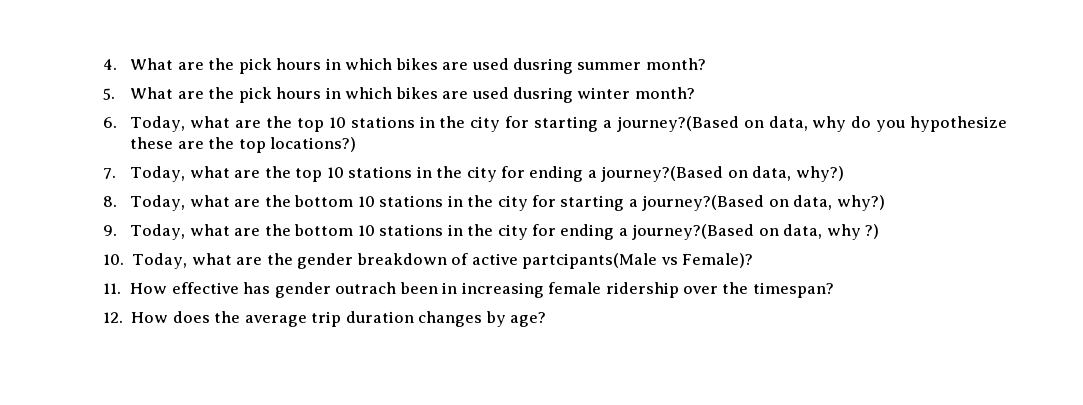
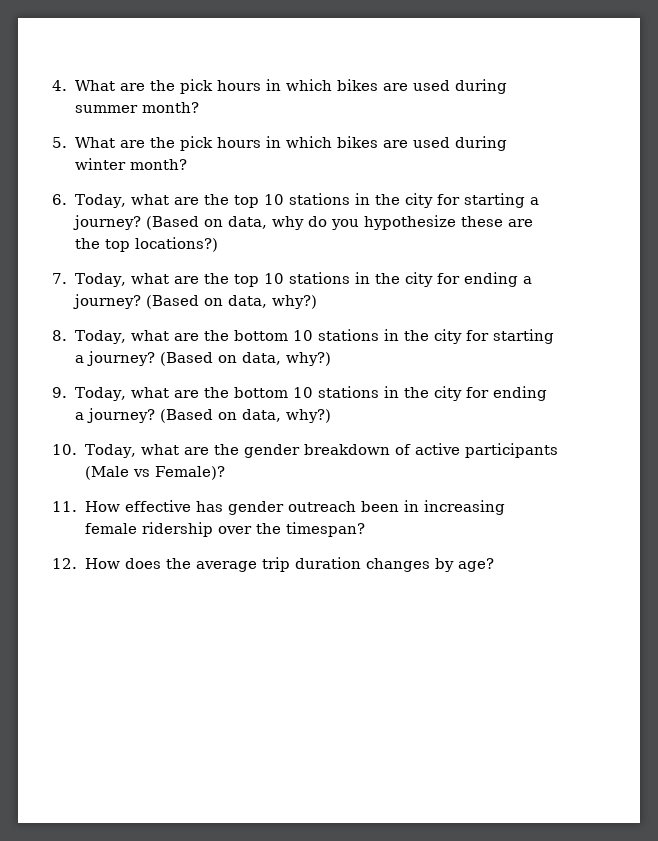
- 4. What are the pick hours in which bikes are used dusring summer month?
+ 4. What are the pick hours in which bikes are used during summer month?
- 5. What are the pick hours in which bikes are used dusring winter month?
+ 5. What are the pick hours in which bikes are used during winter month?
- 6. Today, what are the top 10 stations in the city for starting a journey?(Based on data, why do you hypothesize these are the top locations?)
+ 6. Today, what are the top 10 stations in the city for starting a journey? (Based on data, why do you hypothesize these are the top locations?)
- 7. Today, what are the top 10 stations in the city for ending a journey?(Based on data, why?)
+ 7. Today, what are the top 10 stations in the city for ending a journey? (Based on data, why?)
- 8. Today, what are the bottom 10 stations in the city for starting a journey?(Based on data, why?)
+ 8. Today, what are the bottom 10 stations in the city for starting a journey? (Based on data, why?)
- 9. Today, what are the bottom 10 stations in the city for ending a journey?(Based on data, why ?)
+ 9. Today, what are the bottom 10 stations in the city for ending a journey? (Based on data, why?)
- 10. Today, what are the gender breakdown of active partcipants(Male vs Female)?
+ 10. Today, what are the gender breakdown of active participants (Male vs Female)?
- 11. How effective has gender outrach been in increasing female ridership over the timespan?
+ 11. How effective has gender outreach been in increasing female ridership over the timespan?

